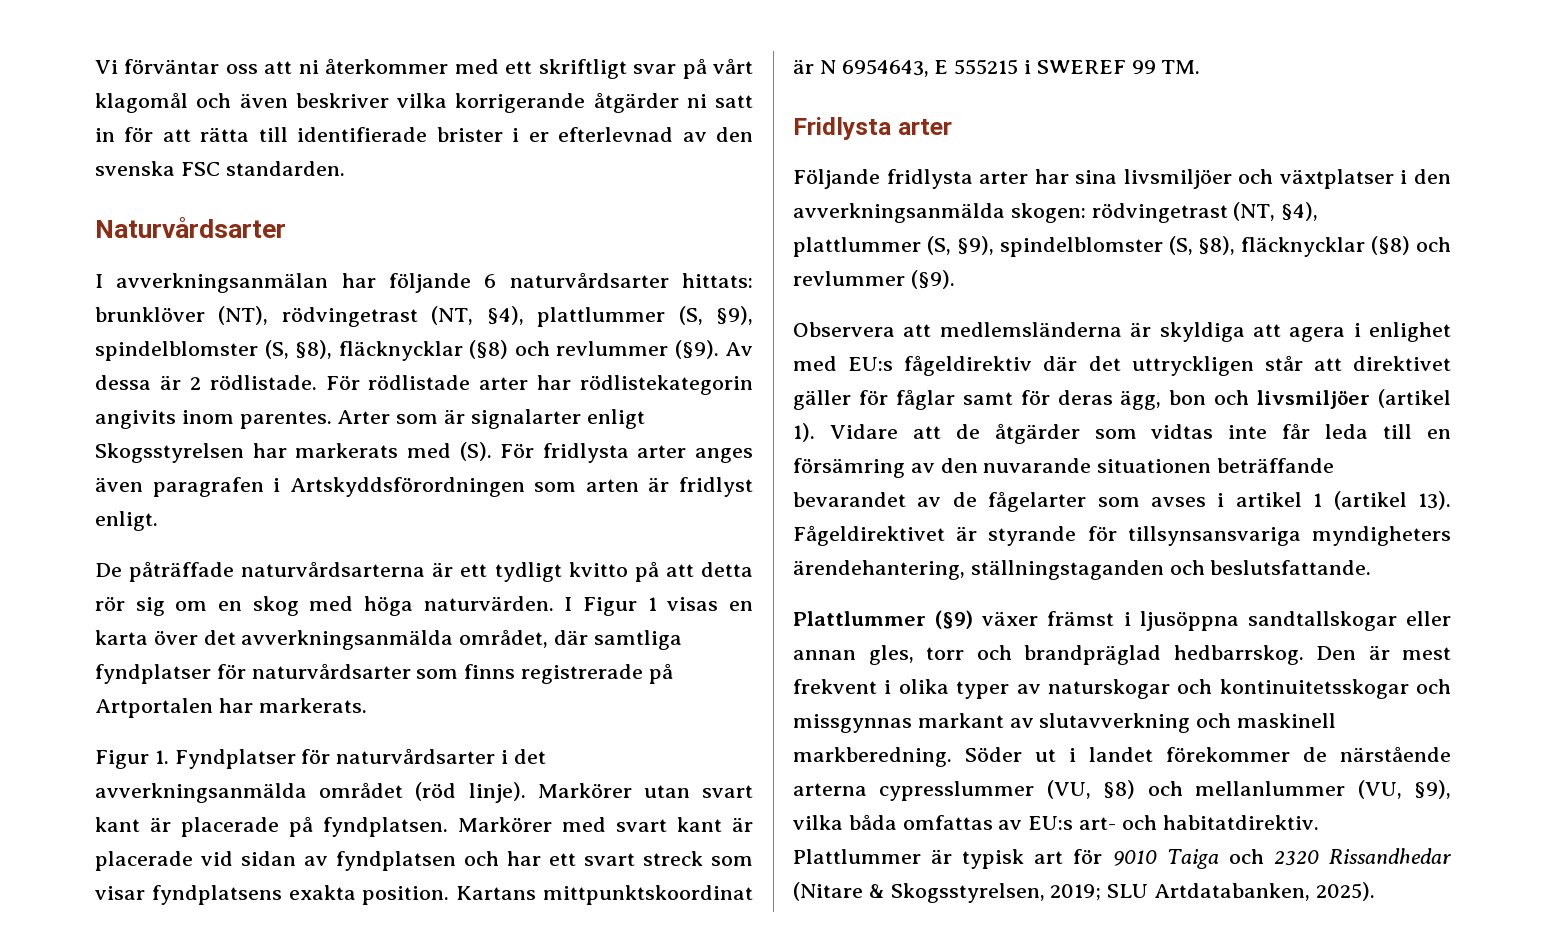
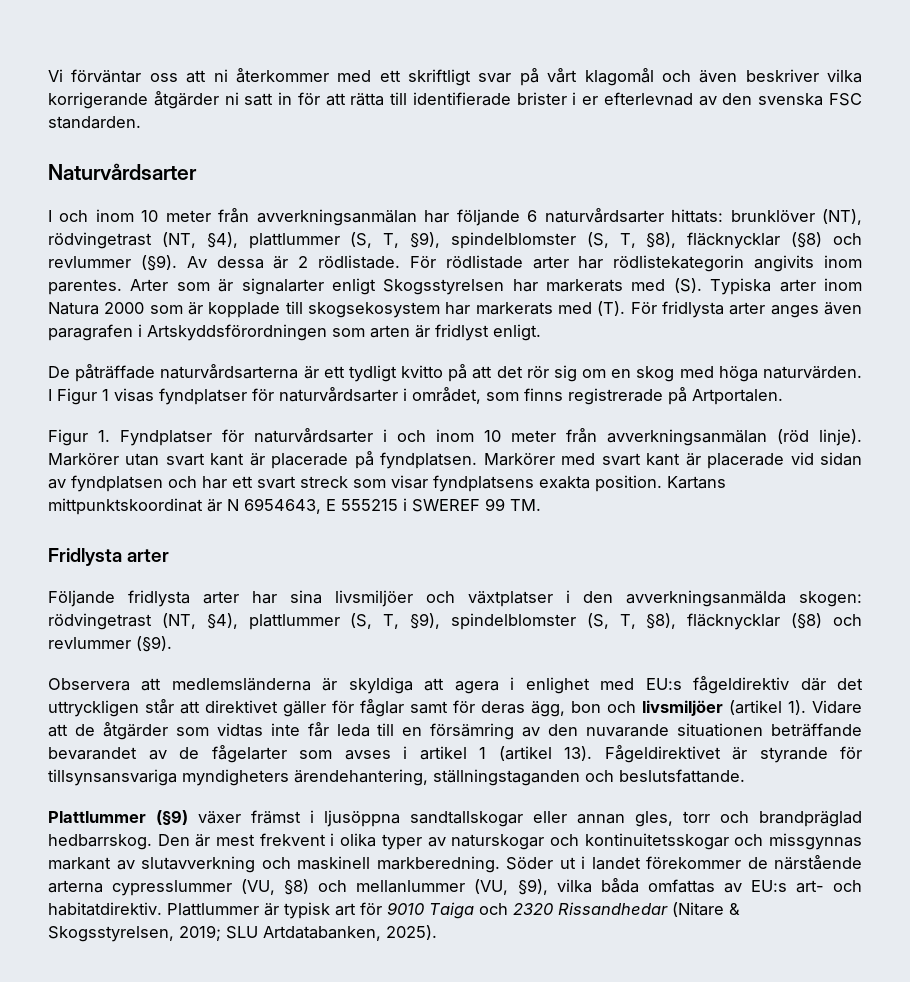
- I avverkningsanmälan har följande 6 naturvårdsarter hittats: brunklöver (NT), rödvingetrast (NT, §4), plattlummer (S, §9), spindelblomster (S, §8), fläcknycklar (§8) och revlummer (§9).
+ I och inom 10 meter från avverkningsanmälan har följande 6 naturvårdsarter hittats: brunklöver (NT), rödvingetrast (NT, §4), plattlummer (S, T, §9), spindelblomster (S, T, §8), fläcknycklar (§8) och revlummer (§9).
- Arter som är signalarter enligt Skogsstyrelsen har markerats med (S). För fridlysta arter anges även paragrafen i Artskyddsförordningen som arten är fridlyst enligt.
+ Arter som är signalarter enligt Skogsstyrelsen har markerats med (S). Typiska arter inom Natura 2000 som är kopplade till skogsekosystem har markerats med (T). För fridlysta arter anges även paragrafen i Artskyddsförordningen som arten är fridlyst enligt.
- De påträffade naturvårdsarterna är ett tydligt kvitto på att detta rör sig om en skog med höga naturvärden.
+ De påträffade naturvårdsarterna är ett tydligt kvitto på att det rör sig om en skog med höga naturvärden.
- I Figur 1 visas en karta över det avverkningsanmälda området, där samtliga fyndplatser för naturvårdsarter som finns registrerade på Artportalen har markerats.
+ I Figur 1 visas fyndplatser för naturvårdsarter i området, som finns registrerade på Artportalen.
- Figur 1. Fyndplatser för naturvårdsarter i det avverkningsanmälda området (röd linje).
+ Figur 1. Fyndplatser för naturvårdsarter i och inom 10 meter från avverkningsanmälan (röd linje).
- Följande fridlysta arter har sina livsmiljöer och växtplatser i den avverkningsanmälda skogen: rödvingetrast (NT, §4), plattlummer (S, §9), spindelblomster (S, §8), fläcknycklar (§8) och revlummer (§9).
+ Följande fridlysta arter har sina livsmiljöer och växtplatser i den avverkningsanmälda skogen: rödvingetrast (NT, §4), plattlummer (S, T, §9), spindelblomster (S, T, §8), fläcknycklar (§8) och revlummer (§9).

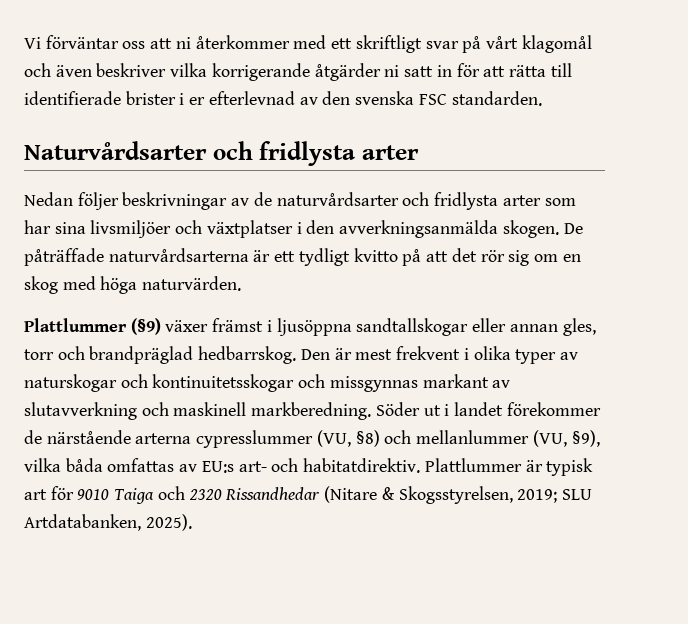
- Naturvårdsarter
- I och inom 10 meter från avverkningsanmälan har följande 6 naturvårdsarter hittats: brunklöver (NT), rödvingetrast (NT, §4), plattlummer (S, T, §9), spindelblomster (S, T, §8), fläcknycklar (§8) och revlummer (§9). Av dessa är 2 rödlistade. För rödlistade arter har rödlistekategorin angivits inom parentes. Arter som är signalarter enligt Skogsstyrelsen har markerats med (S). Typiska arter inom Natura 2000 som är kopplade till skogsekosystem har markerats med (T). För fridlysta arter anges även paragrafen i Artskyddsförordningen som arten är fridlyst enligt.
- De påträffade naturvårdsarterna är ett tydligt kvitto på att det rör sig om en skog med höga naturvärden. I Figur 1 visas fyndplatser för naturvårdsarter i området, som finns registrerade på Artportalen.
- Figur 1. Fyndplatser för naturvårdsarter i och inom 10 meter från avverkningsanmälan (röd linje). Markörer utan svart kant är placerade på fyndplatsen. Markörer med svart kant är placerade vid sidan av fyndplatsen och har ett svart streck som visar fyndplatsens exakta position. Kartans mittpunktskoordinat är N 6954643, E 555215 i SWEREF 99 TM.
- Fridlysta arter
- Följande fridlysta arter har sina livsmiljöer och växtplatser i den avverkningsanmälda skogen: rödvingetrast (NT, §4), plattlummer (S, T, §9), spindelblomster (S, T, §8), fläcknycklar (§8) och revlummer (§9).
- Observera att medlemsländerna är skyldiga att agera i enlighet med EU:s fågeldirektiv där det uttryckligen står att direktivet gäller för fåglar samt för deras ägg, bon och livsmiljöer (artikel 1). Vidare att de åtgärder som vidtas inte får leda till en försämring av den nuvarande situationen beträffande bevarandet av de fågelarter som avses i artikel 1 (artikel 13). Fågeldirektivet är styrande för tillsynsansvariga myndigheters ärendehantering, ställningstaganden och beslutsfattande.
+ Naturvårdsarter och fridlysta arter
+ Nedan följer beskrivningar av de naturvårdsarter och fridlysta arter som har sina livsmiljöer och växtplatser i den avverkningsanmälda skogen. De påträffade naturvårdsarterna är ett tydligt kvitto på att det rör sig om en skog med höga naturvärden.

